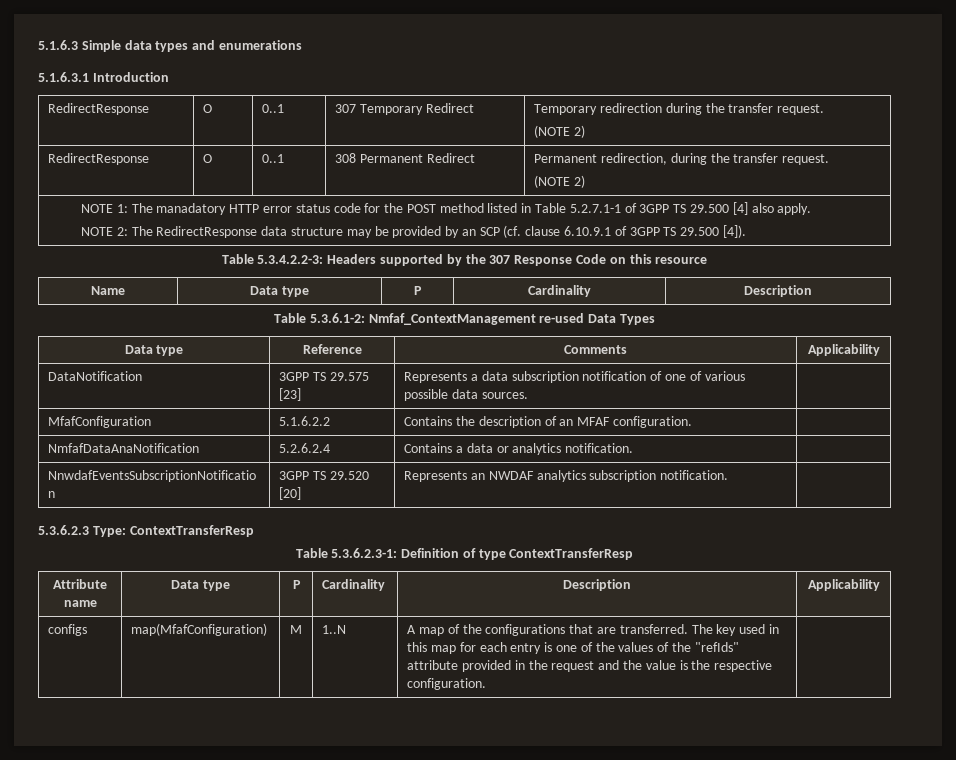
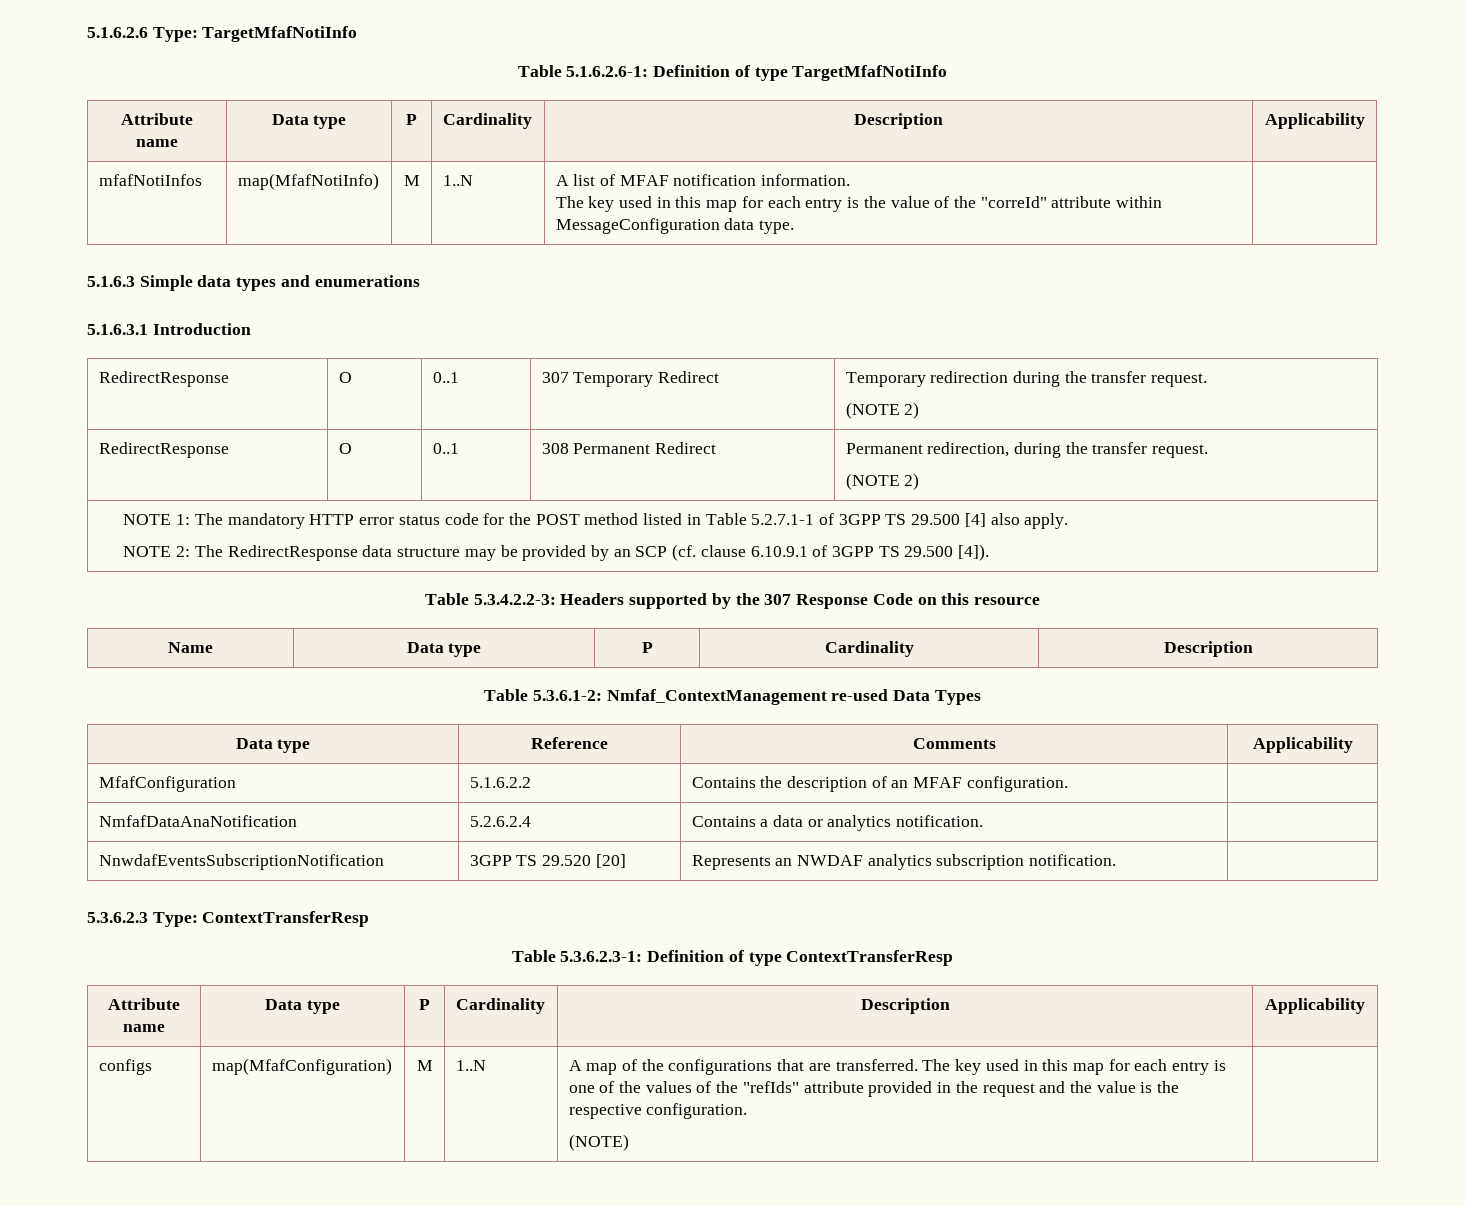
+ 5.1.6.2.6 Type: TargetMfafNotiInfo
+ Table 5.1.6.2.6-1: Definition of type TargetMfafNotiInfo
+ Attribute name | Data type | P | Cardinality | Description | Applicability
+ mfafNotiInfos | map(MfafNotiInfo) | M | 1..N | A list of MFAF notification information.
+ The key used in this map for each entry is the value of the "correId" attribute within MessageConfiguration data type. |
- NOTE 1: The manadatory HTTP error status code for the POST method listed in Table 5.2.7.1-1 of 3GPP TS 29.500 [4] also apply.
+ NOTE 1: The mandatory HTTP error status code for the POST method listed in Table 5.2.7.1-1 of 3GPP TS 29.500 [4] also apply.
- DataNotification | 3GPP TS 29.575 [23] | Represents a data subscription notification of one of various possible data sources. |
+ (NOTE)

